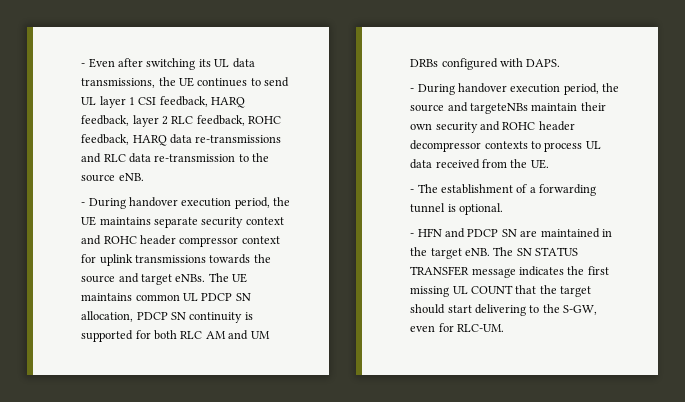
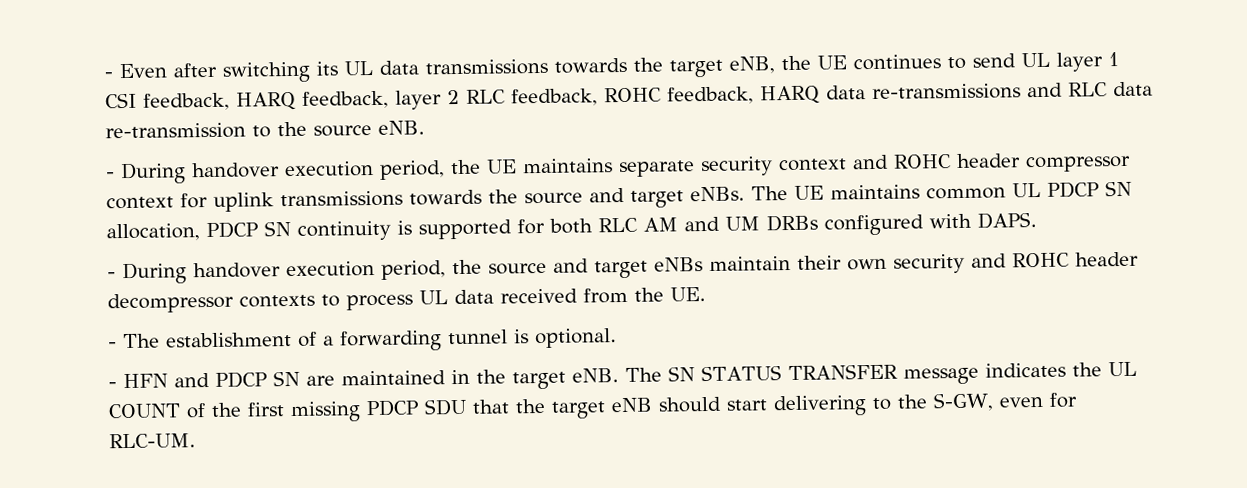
- - Even after switching its UL data transmissions, the UE continues to send UL layer 1 CSI feedback, HARQ feedback, layer 2 RLC feedback, ROHC feedback, HARQ data re-transmissions and RLC data re-transmission to the source eNB.
+ - Even after switching its UL data transmissions towards the target eNB, the UE continues to send UL layer 1 CSI feedback, HARQ feedback, layer 2 RLC feedback, ROHC feedback, HARQ data re-transmissions and RLC data re-transmission to the source eNB.
- - During handover execution period, the source and targeteNBs maintain their own security and ROHC header decompressor contexts to process UL data received from the UE.
+ - During handover execution period, the source and target eNBs maintain their own security and ROHC header decompressor contexts to process UL data received from the UE.
- The SN STATUS TRANSFER message indicates the first missing UL COUNT that the target should start delivering to the S-GW, even for RLC-UM.
+ The SN STATUS TRANSFER message indicates the UL COUNT of the first missing PDCP SDU that the target eNB should start delivering to the S-GW, even for RLC-UM.

